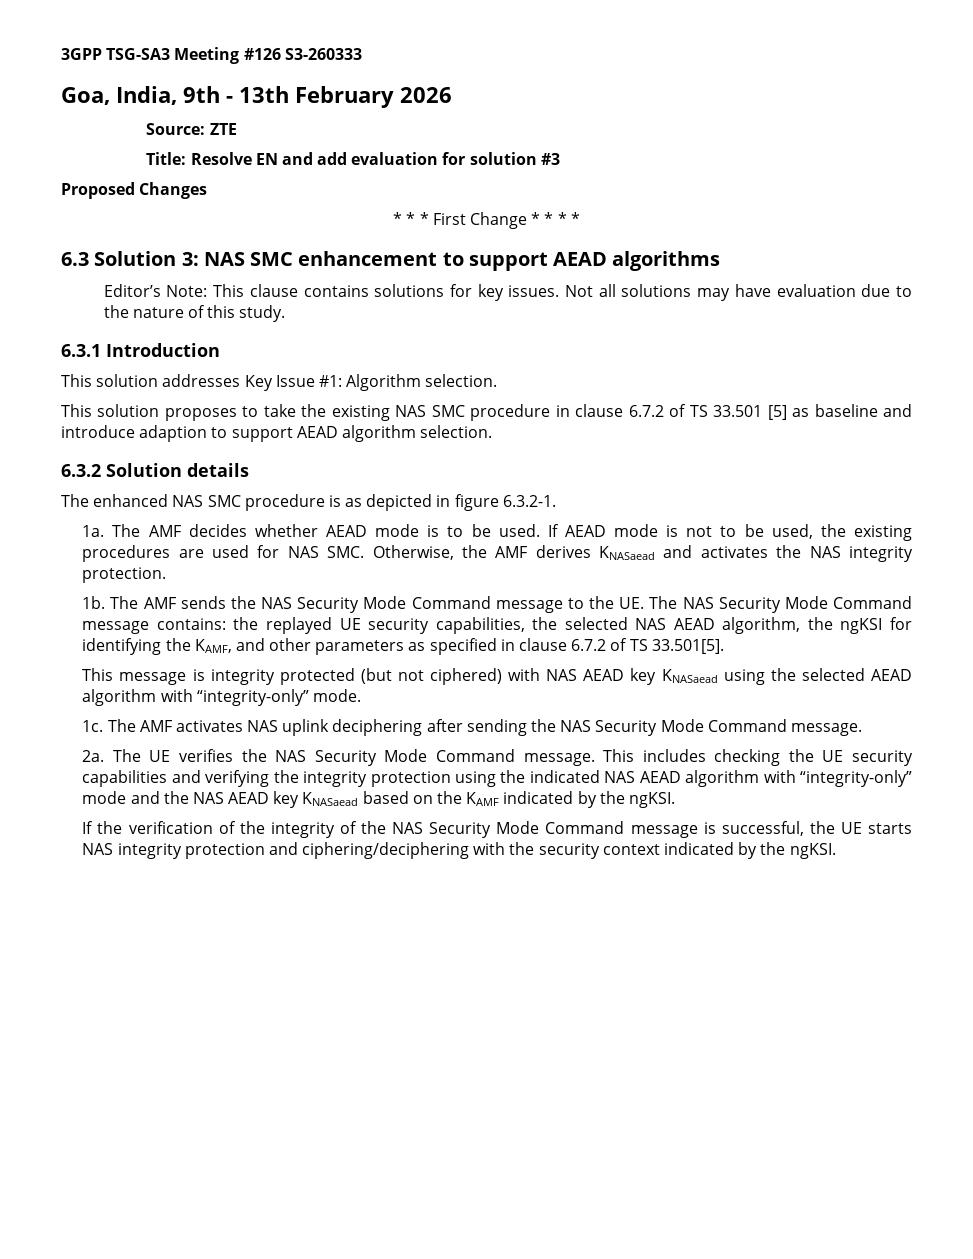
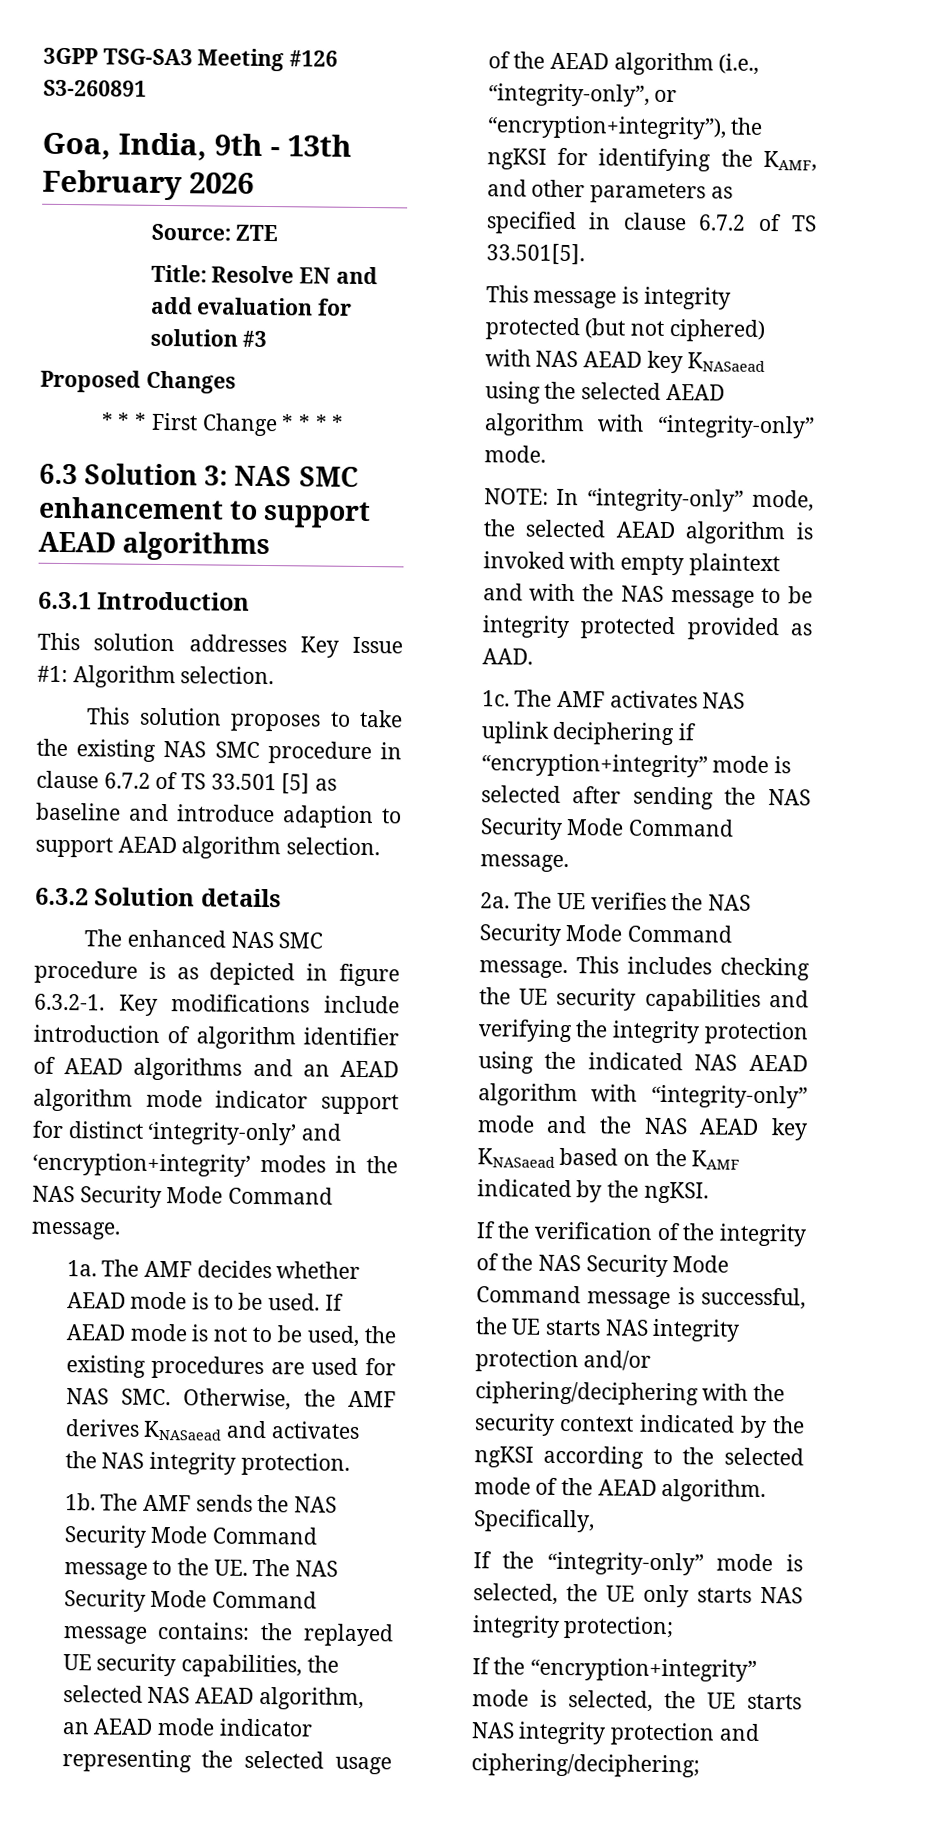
- 3GPP TSG-SA3 Meeting #126 S3-260333
+ 3GPP TSG-SA3 Meeting #126 S3-260891
- Editor’s Note: This clause contains solutions for key issues. Not all solutions may have evaluation due to the nature of this study.
- The enhanced NAS SMC procedure is as depicted in figure 6.3.2-1.
+ The enhanced NAS SMC procedure is as depicted in figure 6.3.2-1. Key modifications include introduction of algorithm identifier of AEAD algorithms and an AEAD algorithm mode indicator support for distinct ‘integrity-only’ and ‘encryption+integrity’ modes in the NAS Security Mode Command message.
- The AMF sends the NAS Security Mode Command message to the UE. The NAS Security Mode Command message contains: the replayed UE security capabilities, the selected NAS AEAD algorithm, the ngKSI for identifying the KAMF, and other parameters as specified in clause 6.7.2 of TS 33.501[5].
+ The AMF sends the NAS Security Mode Command message to the UE. The NAS Security Mode Command message contains: the replayed UE security capabilities, the selected NAS AEAD algorithm, an AEAD mode indicator representing the selected usage of the AEAD algorithm (i.e., “integrity-only”, or “encryption+integrity”), the ngKSI for identifying the KAMF, and other parameters as specified in clause 6.7.2 of TS 33.501[5].
+ NOTE: In “integrity-only” mode, the selected AEAD algorithm is invoked with empty plaintext and with the NAS message to be integrity protected provided as AAD.
- The AMF activates NAS uplink deciphering after sending the NAS Security Mode Command message.
+ The AMF activates NAS uplink deciphering if “encryption+integrity” mode is selected after sending the NAS Security Mode Command message.
- If the verification of the integrity of the NAS Security Mode Command message is successful, the UE starts NAS integrity protection and ciphering/deciphering with the security context indicated by the ngKSI.
+ If the verification of the integrity of the NAS Security Mode Command message is successful, the UE starts NAS integrity protection and/or ciphering/deciphering with the security context indicated by the ngKSI according to the selected mode of the AEAD algorithm. Specifically,
+ If the “integrity-only” mode is selected, the UE only starts NAS integrity protection;
+ If the “encryption+integrity” mode is selected, the UE starts NAS integrity protection and ciphering/deciphering;

